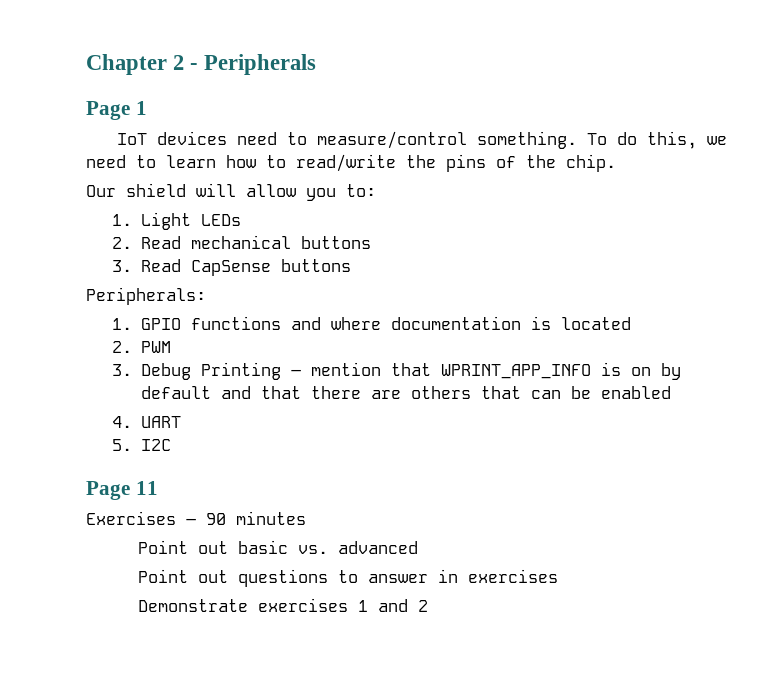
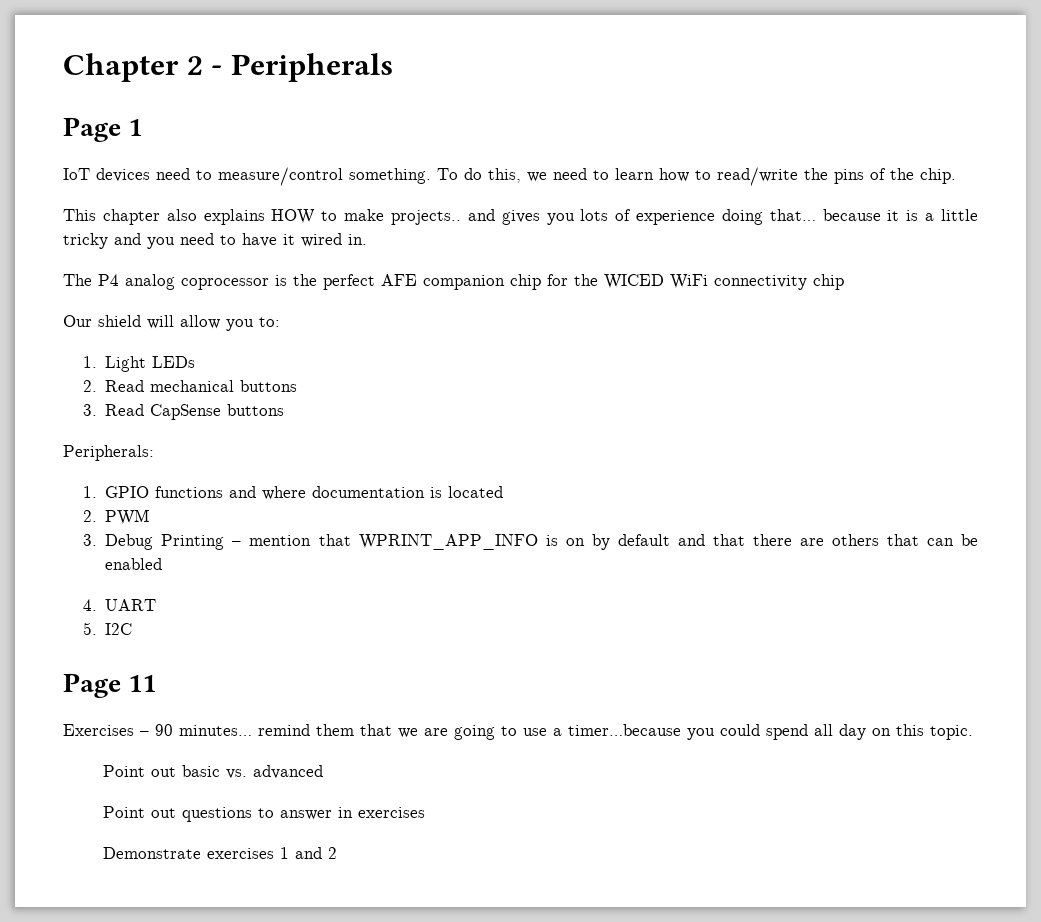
+ This chapter also explains HOW to make projects.. and gives you lots of experience doing that… because it is a little tricky and you need to have it wired in.
+ The P4 analog coprocessor is the perfect AFE companion chip for the WICED WiFi connectivity chip
- Exercises – 90 minutes
+ Exercises – 90 minutes… remind them that we are going to use a timer…because you could spend all day on this topic.

